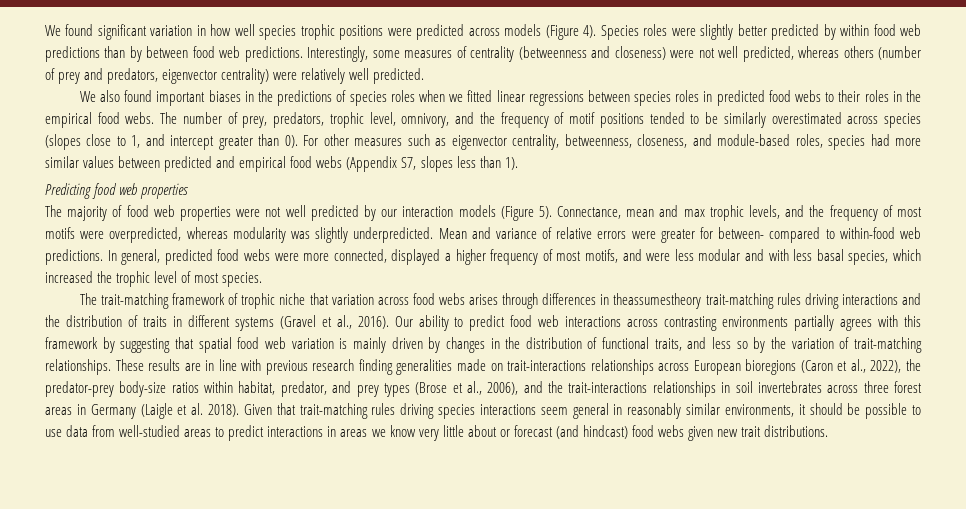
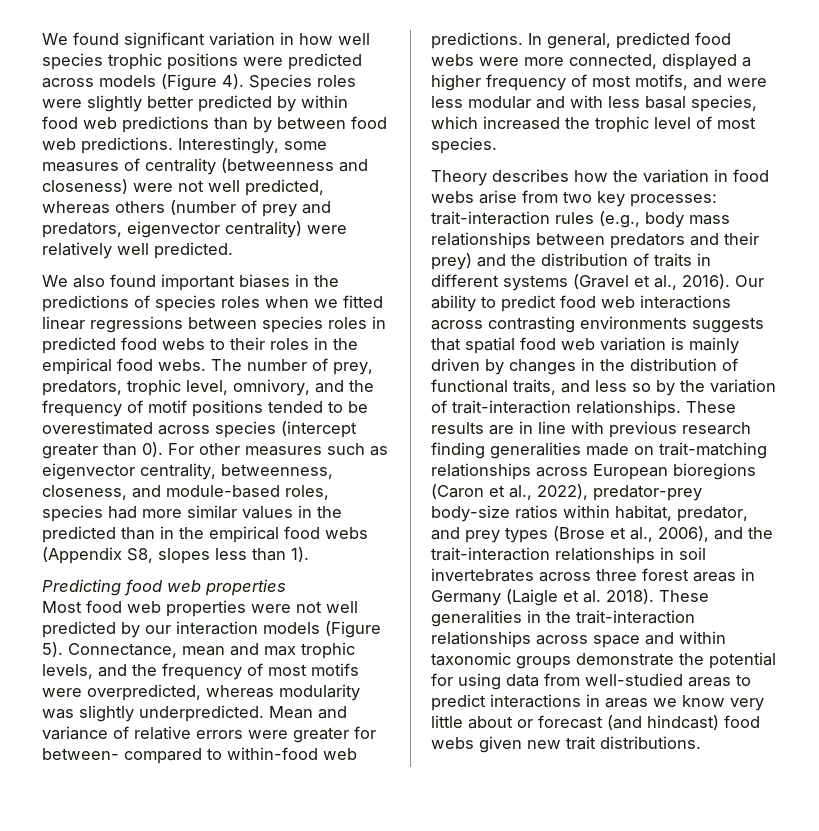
- The number of prey, predators, trophic level, omnivory, and the frequency of motif positions tended to be similarly overestimated across species (slopes close to 1, and intercept greater than 0).
+ The number of prey, predators, trophic level, omnivory, and the frequency of motif positions tended to be overestimated across species (intercept greater than 0).
- For other measures such as eigenvector centrality, betweenness, closeness, and module-based roles, species had more similar values between predicted and empirical food webs (Appendix S7, slopes less than 1).
+ For other measures such as eigenvector centrality, betweenness, closeness, and module-based roles, species had more similar values in the predicted than in the empirical food webs (Appendix S8, slopes less than 1).
- The majority of food web properties were not well predicted by our interaction models (Figure 5).
+ Most food web properties were not well predicted by our interaction models (Figure 5).
- The trait-matching framework of trophic niche that variation across food webs arises through differences in theassumestheory trait-matching rules driving interactions and the distribution of traits in different systems (Gravel et al., 2016).
+ Theory describes how the variation in food webs arise from two key processes: trait-interaction rules (e.g., body mass relationships between predators and their prey) and the distribution of traits in different systems (Gravel et al., 2016).
- Our ability to predict food web interactions across contrasting environments partially agrees with this framework by suggesting that spatial food web variation is mainly driven by changes in the distribution of functional traits, and less so by the variation of trait-matching relationships.
+ Our ability to predict food web interactions across contrasting environments suggests that spatial food web variation is mainly driven by changes in the distribution of functional traits, and less so by the variation of trait-interaction relationships.
- These results are in line with previous research finding generalities made on trait-interactions relationships across European bioregions (Caron et al., 2022), the predator-prey body-size ratios within habitat, predator, and prey types (Brose et al., 2006), and the trait-interactions relationships in soil invertebrates across three forest areas in Germany (Laigle et al. 2018).
+ These results are in line with previous research finding generalities made on trait-matching relationships across European bioregions (Caron et al., 2022), predator-prey body-size ratios within habitat, predator, and prey types (Brose et al., 2006), and the trait-interaction relationships in soil invertebrates across three forest areas in Germany (Laigle et al. 2018).
- Given that trait-matching rules driving species interactions seem general in reasonably similar environments, it should be possible to use data from well-studied areas to predict interactions in areas we know very little about or forecast (and hindcast) food webs given new trait distributions.
+ These generalities in the trait-interaction relationships across space and within taxonomic groups demonstrate the potential for using data from well-studied areas to predict interactions in areas we know very little about or forecast (and hindcast) food webs given new trait distributions.

